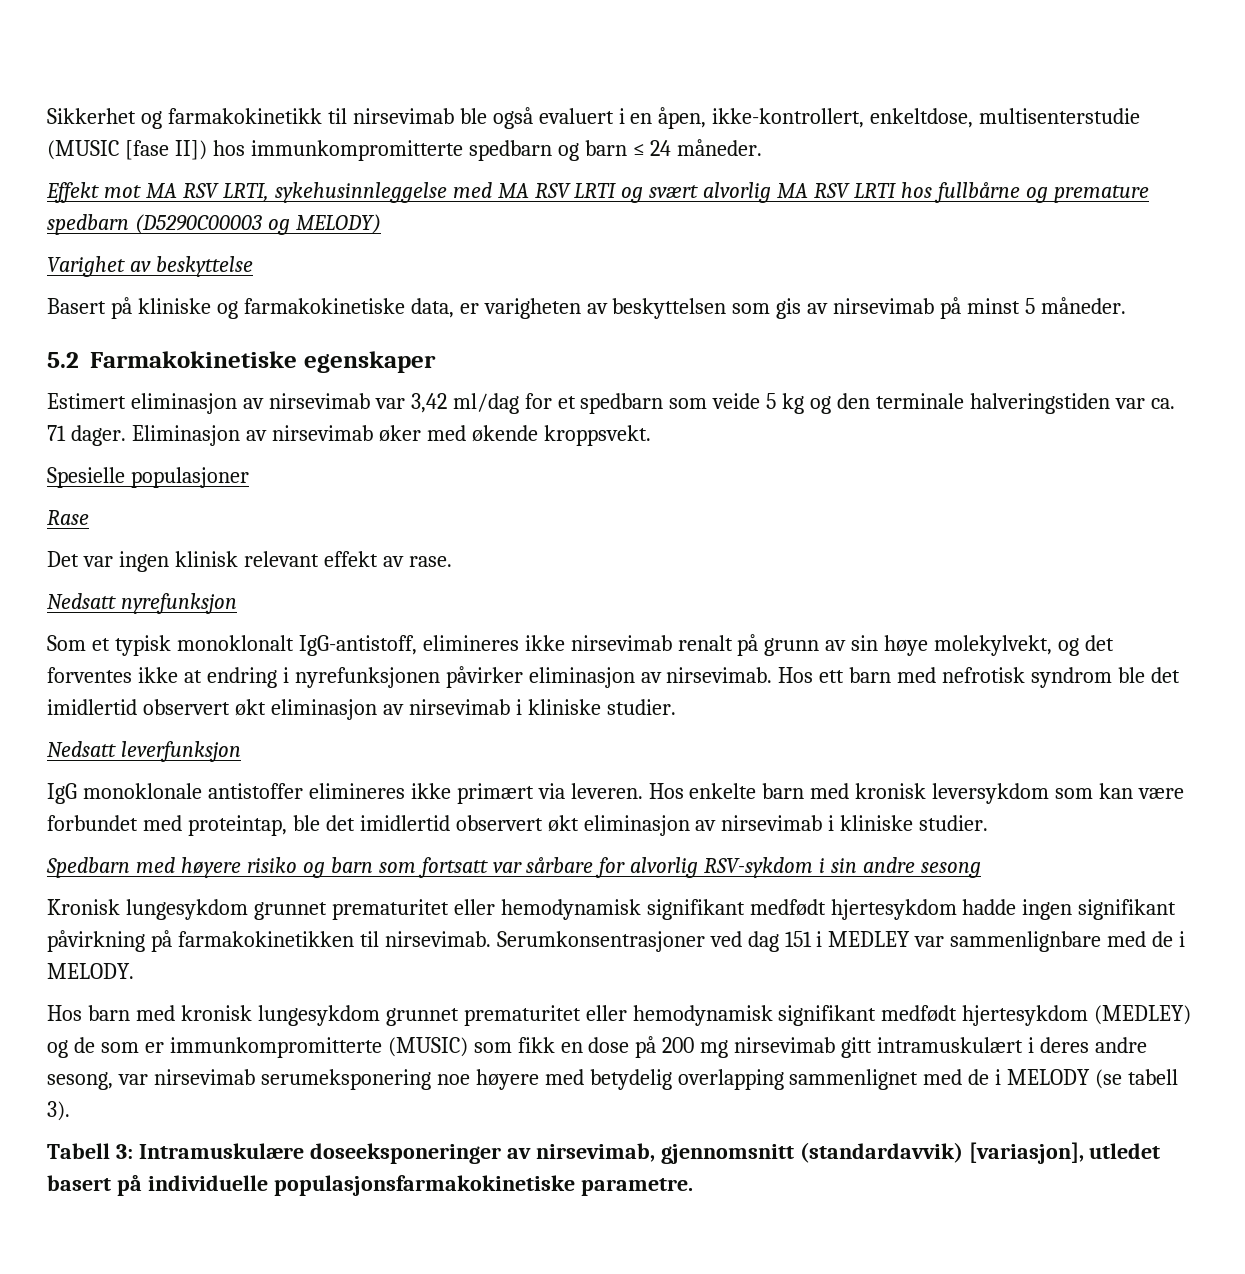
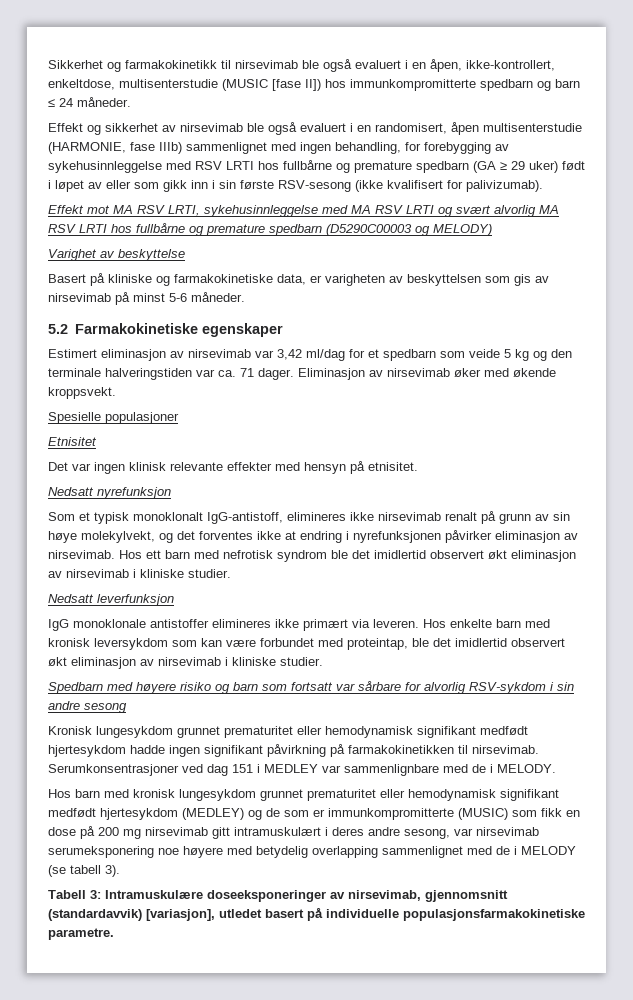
+ Effekt og sikkerhet av nirsevimab ble også evaluert i en randomisert, åpen multisenterstudie (HARMONIE, fase IIIb) sammenlignet med ingen behandling, for forebygging av sykehusinnleggelse med RSV LRTI hos fullbårne og premature spedbarn (GA ≥ 29 uker) født i løpet av eller som gikk inn i sin første RSV-sesong (ikke kvalifisert for palivizumab).
- Basert på kliniske og farmakokinetiske data, er varigheten av beskyttelsen som gis av nirsevimab på minst 5 måneder.
+ Basert på kliniske og farmakokinetiske data, er varigheten av beskyttelsen som gis av nirsevimab på minst 5-6 måneder.
- Rase
+ Etnisitet
- Det var ingen klinisk relevant effekt av rase.
+ Det var ingen klinisk relevante effekter med hensyn på etnisitet.

